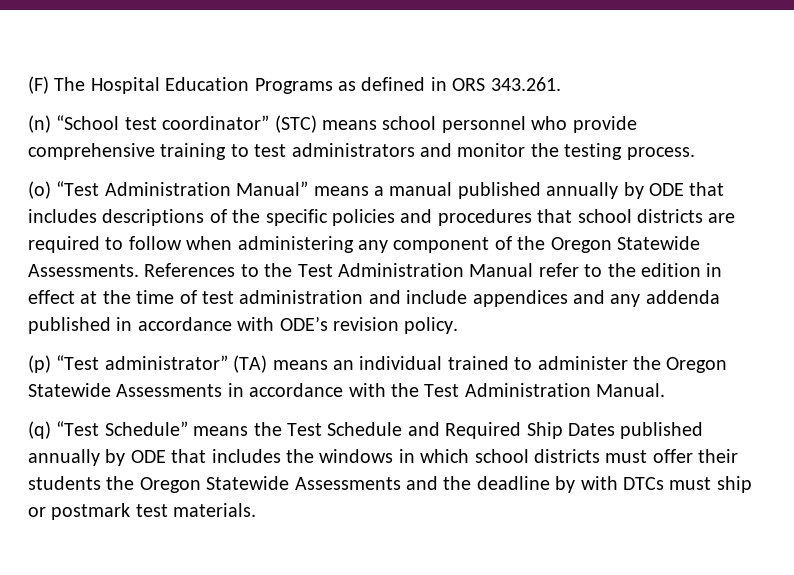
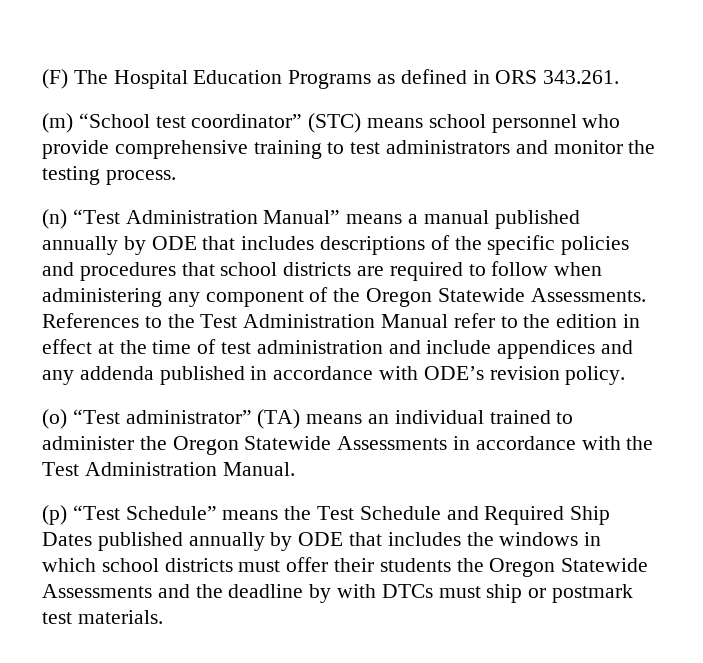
- (n) “School test coordinator” (STC) means school personnel who provide comprehensive training to test administrators and monitor the testing process.
+ (m) “School test coordinator” (STC) means school personnel who provide comprehensive training to test administrators and monitor the testing process.
- (o) “Test Administration Manual” means a manual published annually by ODE that includes descriptions of the specific policies and procedures that school districts are required to follow when administering any component of the Oregon Statewide Assessments.
+ (n) “Test Administration Manual” means a manual published annually by ODE that includes descriptions of the specific policies and procedures that school districts are required to follow when administering any component of the Oregon Statewide Assessments.
- (p) “Test administrator” (TA) means an individual trained to administer the Oregon Statewide Assessments in accordance with the Test Administration Manual.
+ (o) “Test administrator” (TA) means an individual trained to administer the Oregon Statewide Assessments in accordance with the Test Administration Manual.
- (q) “Test Schedule” means the Test Schedule and Required Ship Dates published annually by ODE that includes the windows in which school districts must offer their students the Oregon Statewide Assessments and the deadline by with DTCs must ship or postmark test materials.
+ (p) “Test Schedule” means the Test Schedule and Required Ship Dates published annually by ODE that includes the windows in which school districts must offer their students the Oregon Statewide Assessments and the deadline by with DTCs must ship or postmark test materials.

